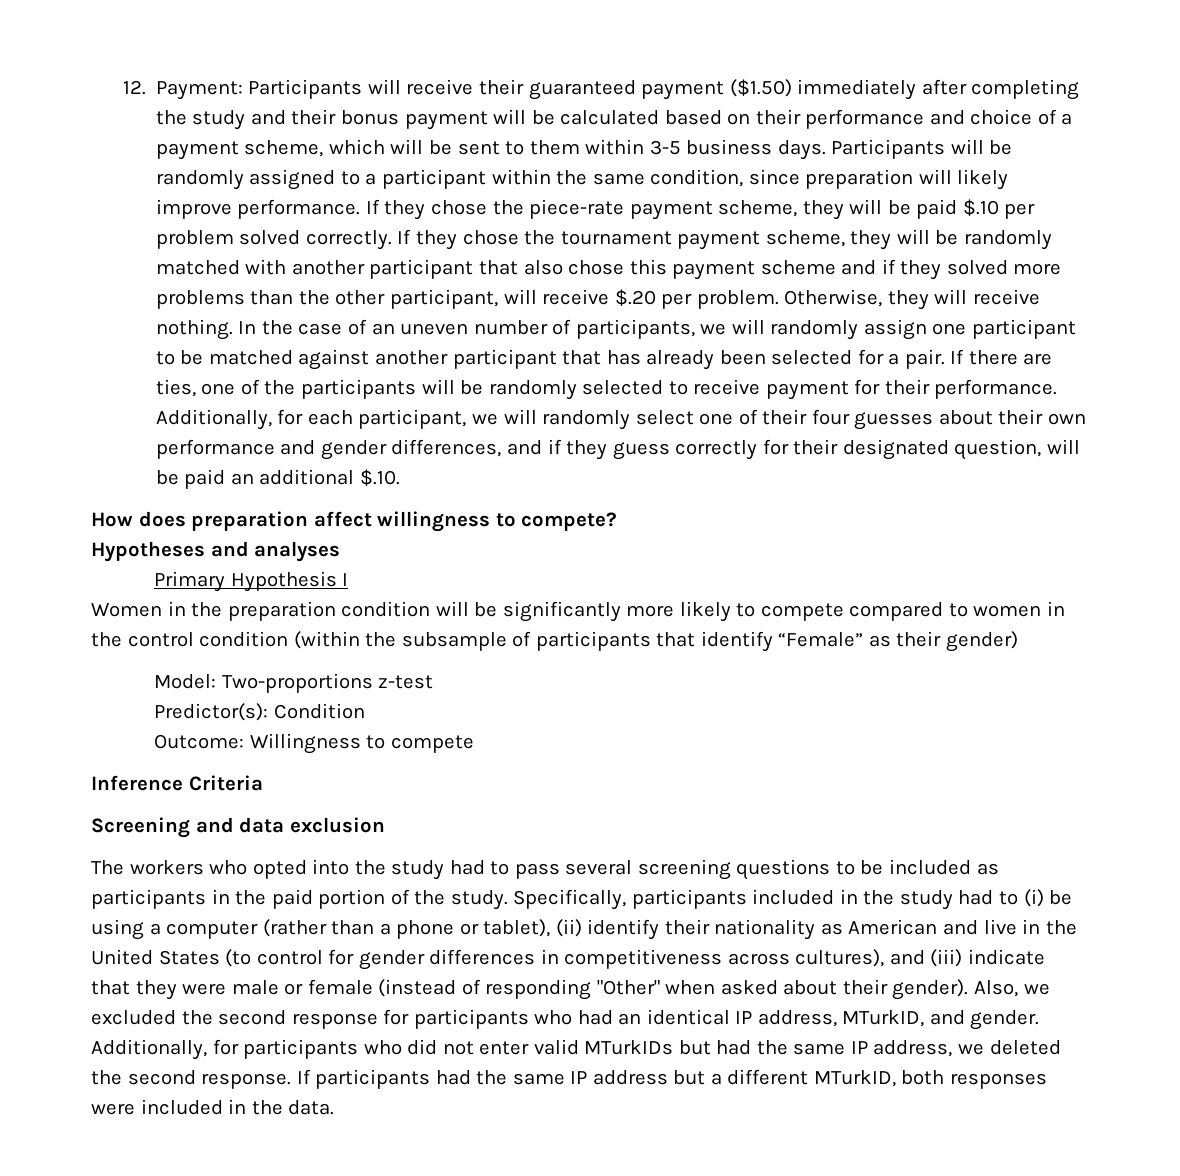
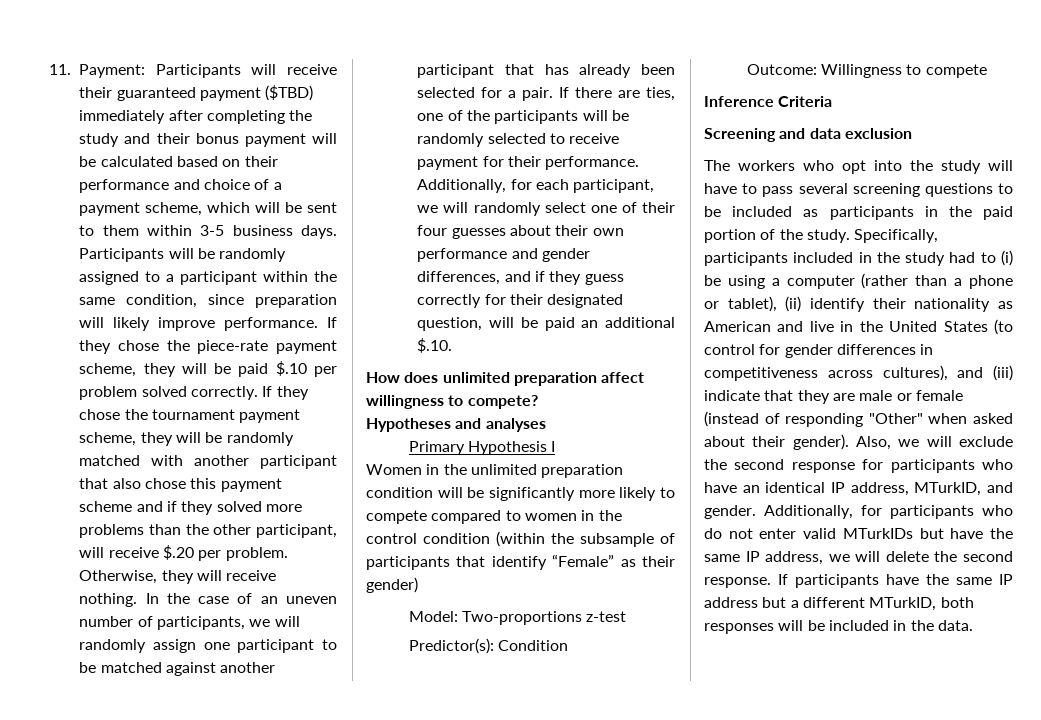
- 12. Payment: Participants will receive their guaranteed payment ($1.50) immediately after completing the study and their bonus payment will be calculated based on their performance and choice of a payment scheme, which will be sent to them within 3-5 business days.
+ 11. Payment: Participants will receive their guaranteed payment ($TBD) immediately after completing the study and their bonus payment will be calculated based on their performance and choice of a payment scheme, which will be sent to them within 3-5 business days.
- How does preparation affect willingness to compete?
+ How does unlimited preparation affect willingness to compete?
- Women in the preparation condition will be significantly more likely to compete compared to women in the control condition (within the subsample of participants that identify “Female” as their gender)
+ Women in the unlimited preparation condition will be significantly more likely to compete compared to women in the control condition (within the subsample of participants that identify “Female” as their gender)
- The workers who opted into the study had to pass several screening questions to be included as participants in the paid portion of the study.
+ The workers who opt into the study will have to pass several screening questions to be included as participants in the paid portion of the study.
- Specifically, participants included in the study had to (i) be using a computer (rather than a phone or tablet), (ii) identify their nationality as American and live in the United States (to control for gender differences in competitiveness across cultures), and (iii) indicate that they were male or female (instead of responding "Other" when asked about their gender).
+ Specifically, participants included in the study had to (i) be using a computer (rather than a phone or tablet), (ii) identify their nationality as American and live in the United States (to control for gender differences in competitiveness across cultures), and (iii) indicate that they are male or female (instead of responding "Other" when asked about their gender).
- Also, we excluded the second response for participants who had an identical IP address, MTurkID, and gender.
+ Also, we will exclude the second response for participants who have an identical IP address, MTurkID, and gender.
- Additionally, for participants who did not enter valid MTurkIDs but had the same IP address, we deleted the second response.
+ Additionally, for participants who do not enter valid MTurkIDs but have the same IP address, we will delete the second response.
- If participants had the same IP address but a different MTurkID, both responses were included in the data.
+ If participants have the same IP address but a different MTurkID, both responses will be included in the data.

